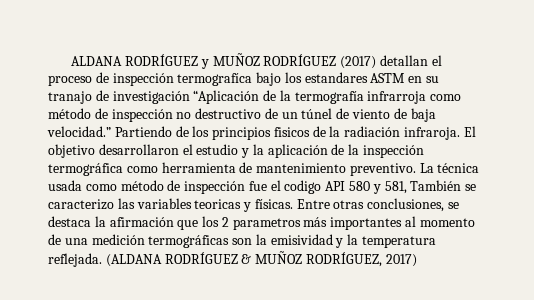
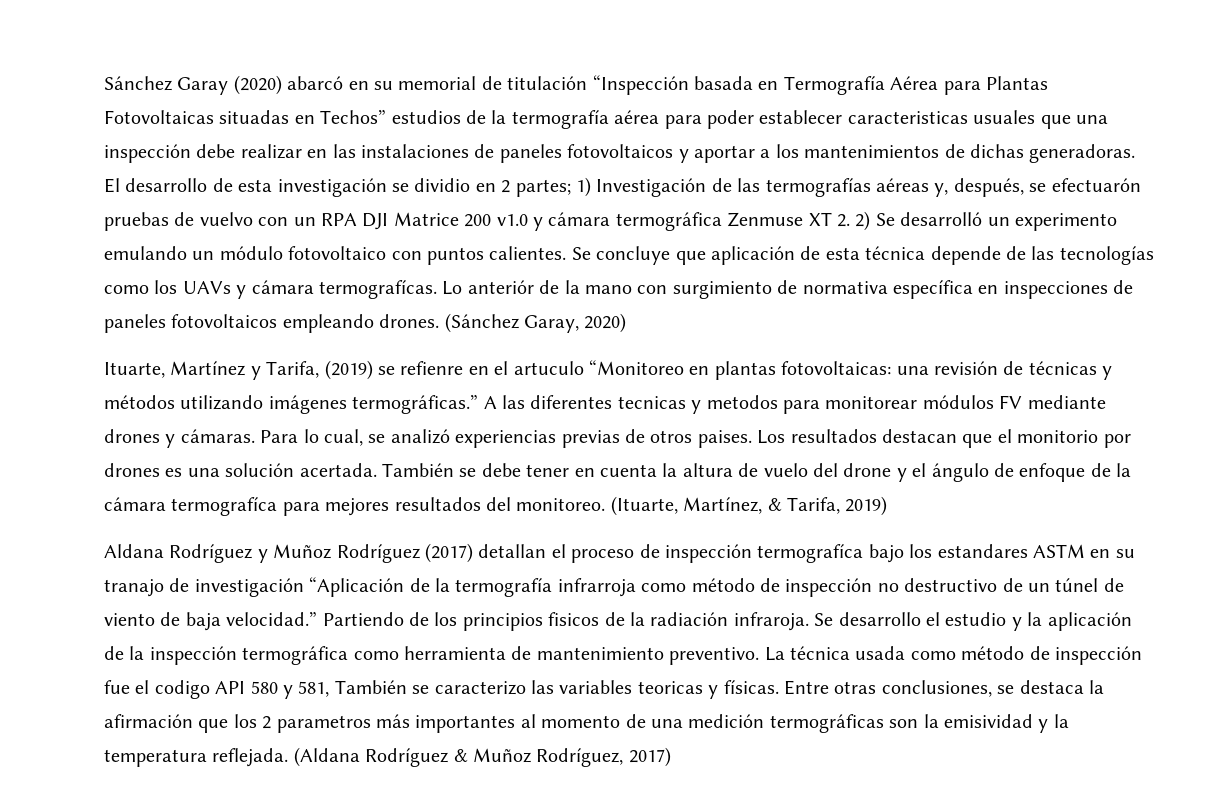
- ALDANA RODRÍGUEZ y MUÑOZ RODRÍGUEZ (2017) detallan el proceso de inspección termografíca bajo los estandares ASTM en su tranajo de investigación “Aplicación de la termografía infrarroja como método de inspección no destructivo de un túnel de viento de baja velocidad.”
+ Sánchez Garay (2020) abarcó en su memorial de titulación “Inspección basada en Termografía Aérea para Plantas Fotovoltaicas situadas en Techos” estudios de la termografía aérea para poder establecer caracteristicas usuales que una inspección debe realizar en las instalaciones de paneles fotovoltaicos y aportar a los mantenimientos de dichas generadoras. El desarrollo de esta investigación se dividio en 2 partes; 1) Investigación de las termografías aéreas y, después, se efectuarón pruebas de vuelvo con un RPA DJI Matrice 200 v1.0 y cámara termográfica Zenmuse XT 2. 2) Se desarrolló un experimento emulando un módulo fotovoltaico con puntos calientes. Se concluye que aplicación de esta técnica depende de las tecnologías como los UAVs y cámara termografícas. Lo anteriór de la mano con surgimiento de normativa específica en inspecciones de paneles fotovoltaicos empleando drones. (Sánchez Garay, 2020)
+ Ituarte, Martínez y Tarifa, (2019) se refienre en el artuculo “Monitoreo en plantas fotovoltaicas: una revisión de técnicas y métodos utilizando imágenes termográficas.” A las diferentes tecnicas y metodos para monitorear módulos FV mediante drones y cámaras. Para lo cual, se analizó experiencias previas de otros paises. Los resultados destacan que el monitorio por drones es una solución acertada. También se debe tener en cuenta la altura de vuelo del drone y el ángulo de enfoque de la cámara termografíca para mejores resultados del monitoreo. (Ituarte, Martínez, & Tarifa, 2019)
+ Aldana Rodríguez y Muñoz Rodríguez (2017) detallan el proceso de inspección termografíca bajo los estandares ASTM en su tranajo de investigación “Aplicación de la termografía infrarroja como método de inspección no destructivo de un túnel de viento de baja velocidad.”
- El objetivo desarrollaron el estudio y la aplicación de la inspección termográfica como herramienta de mantenimiento preventivo.
+ Se desarrollo el estudio y la aplicación de la inspección termográfica como herramienta de mantenimiento preventivo.
- (ALDANA RODRÍGUEZ & MUÑOZ RODRÍGUEZ, 2017)
+ (Aldana Rodríguez & Muñoz Rodríguez, 2017)

